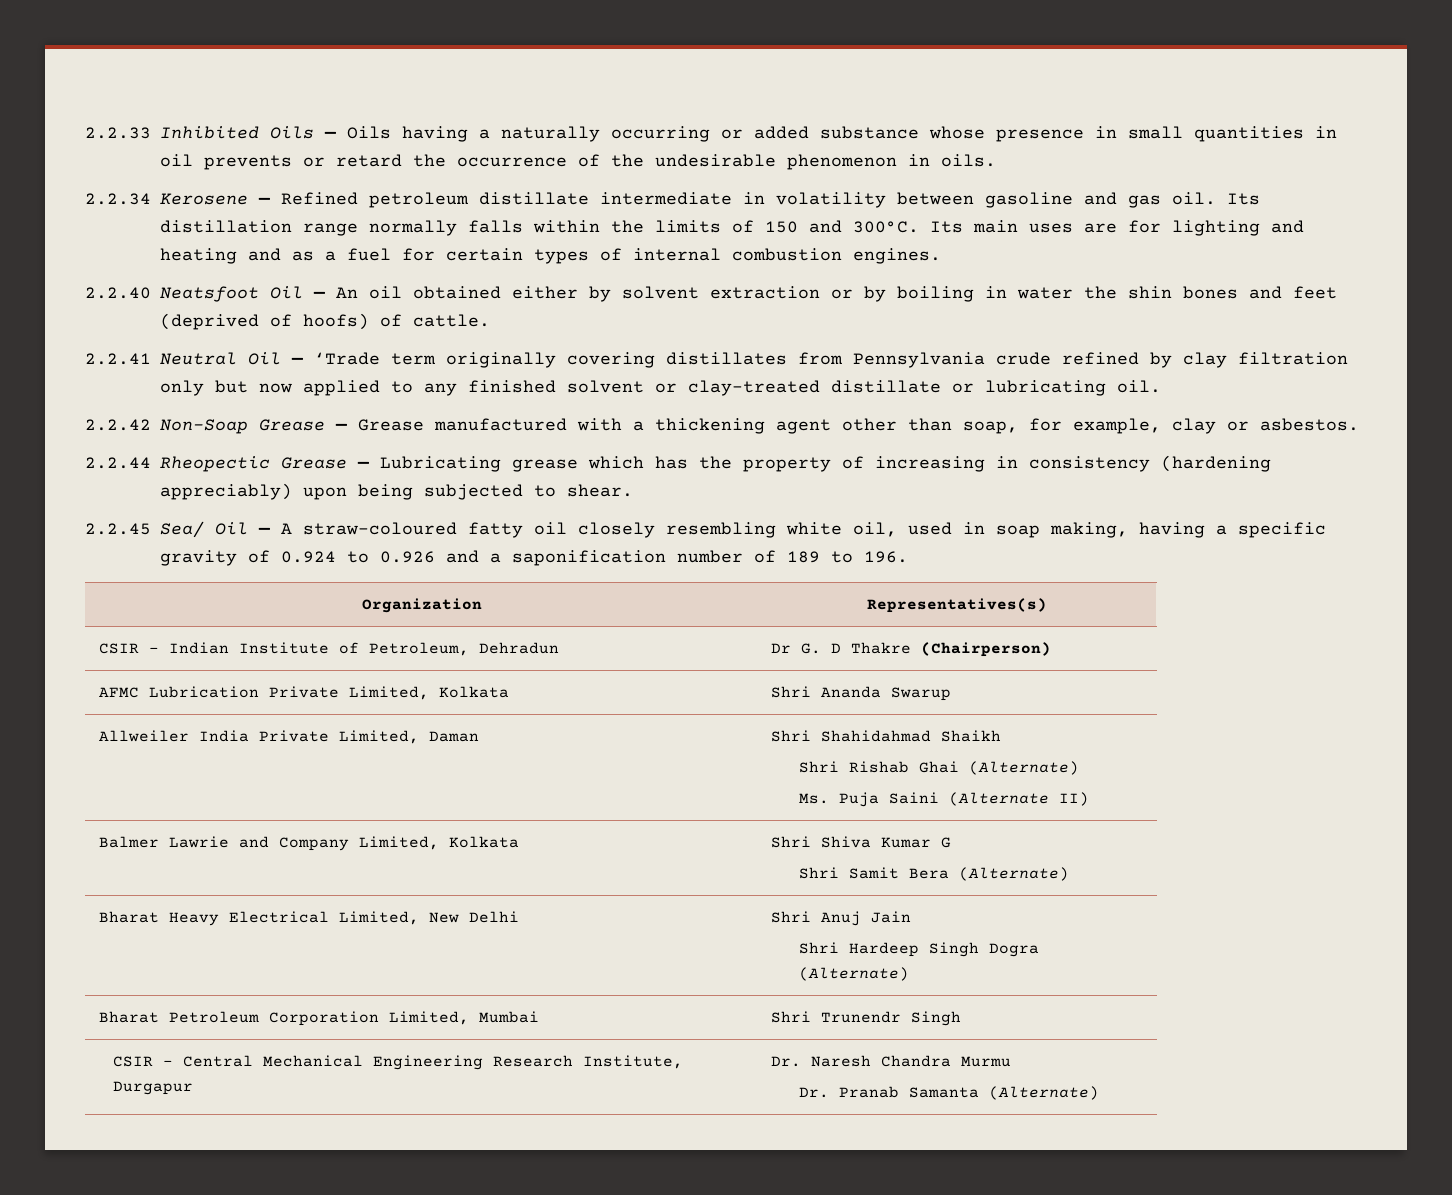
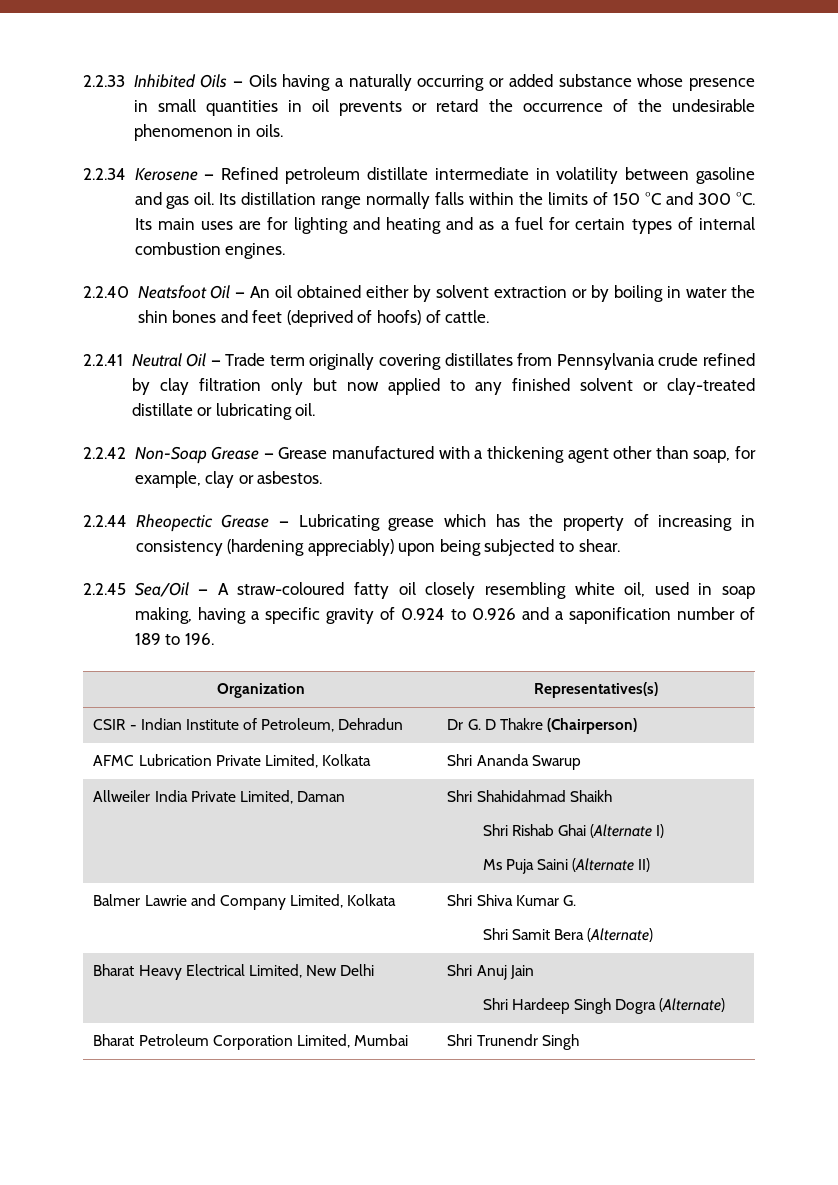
- Its distillation range normally falls within the limits of 150 and 300°C.
+ Its distillation range normally falls within the limits of 150 °C and 300 °C.
- 2.2.41 Neutral Oil — ‘Trade term originally covering distillates from Pennsylvania crude refined by clay filtration only but now applied to any finished solvent or clay-treated distillate or lubricating oil.
+ 2.2.41 Neutral Oil — Trade term originally covering distillates from Pennsylvania crude refined by clay filtration only but now applied to any finished solvent or clay-treated distillate or lubricating oil.
- 2.2.45 Sea/ Oil — A straw-coloured fatty oil closely resembling white oil, used in soap making, having a specific gravity of 0.924 to 0.926 and a saponification number of 189 to 196.
+ 2.2.45 Sea/Oil — A straw-coloured fatty oil closely resembling white oil, used in soap making, having a specific gravity of 0.924 to 0.926 and a saponification number of 189 to 196.
  Allweiler India Private Limited, Daman | Shri Shahidahmad Shaikh
- Shri Rishab Ghai (Alternate)
- Ms. Puja Saini (Alternate II)
+ Shri Rishab Ghai (Alternate I)
+ Ms Puja Saini (Alternate II)
- Balmer Lawrie and Company Limited, Kolkata | Shri Shiva Kumar G
+ Balmer Lawrie and Company Limited, Kolkata | Shri Shiva Kumar G.
- CSIR - Central Mechanical Engineering Research Institute, Durgapur | Dr. Naresh Chandra Murmu
- Dr. Pranab Samanta (Alternate)

